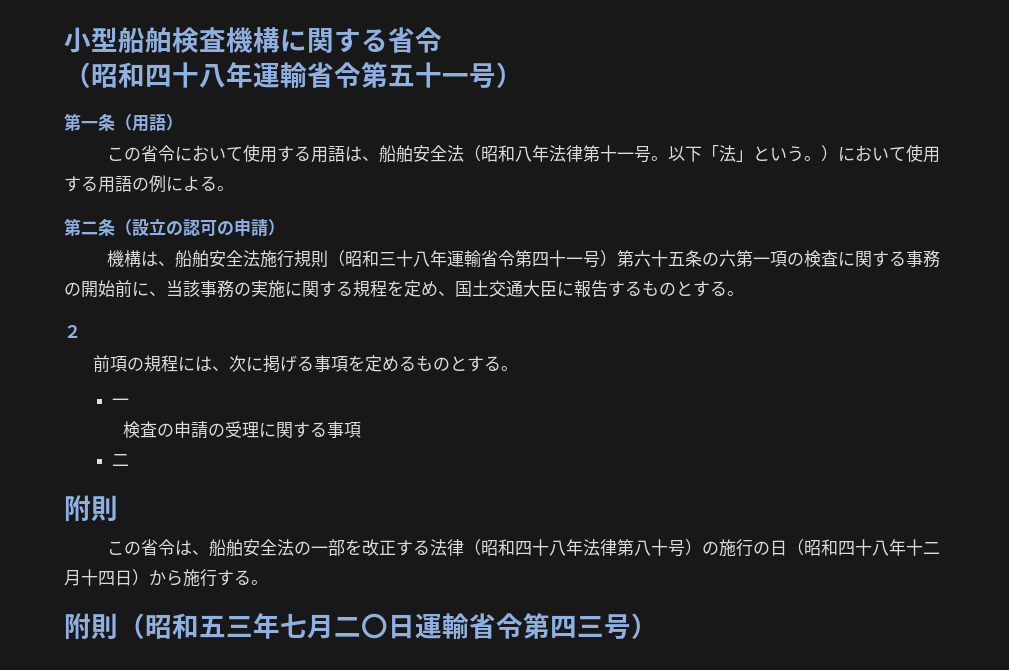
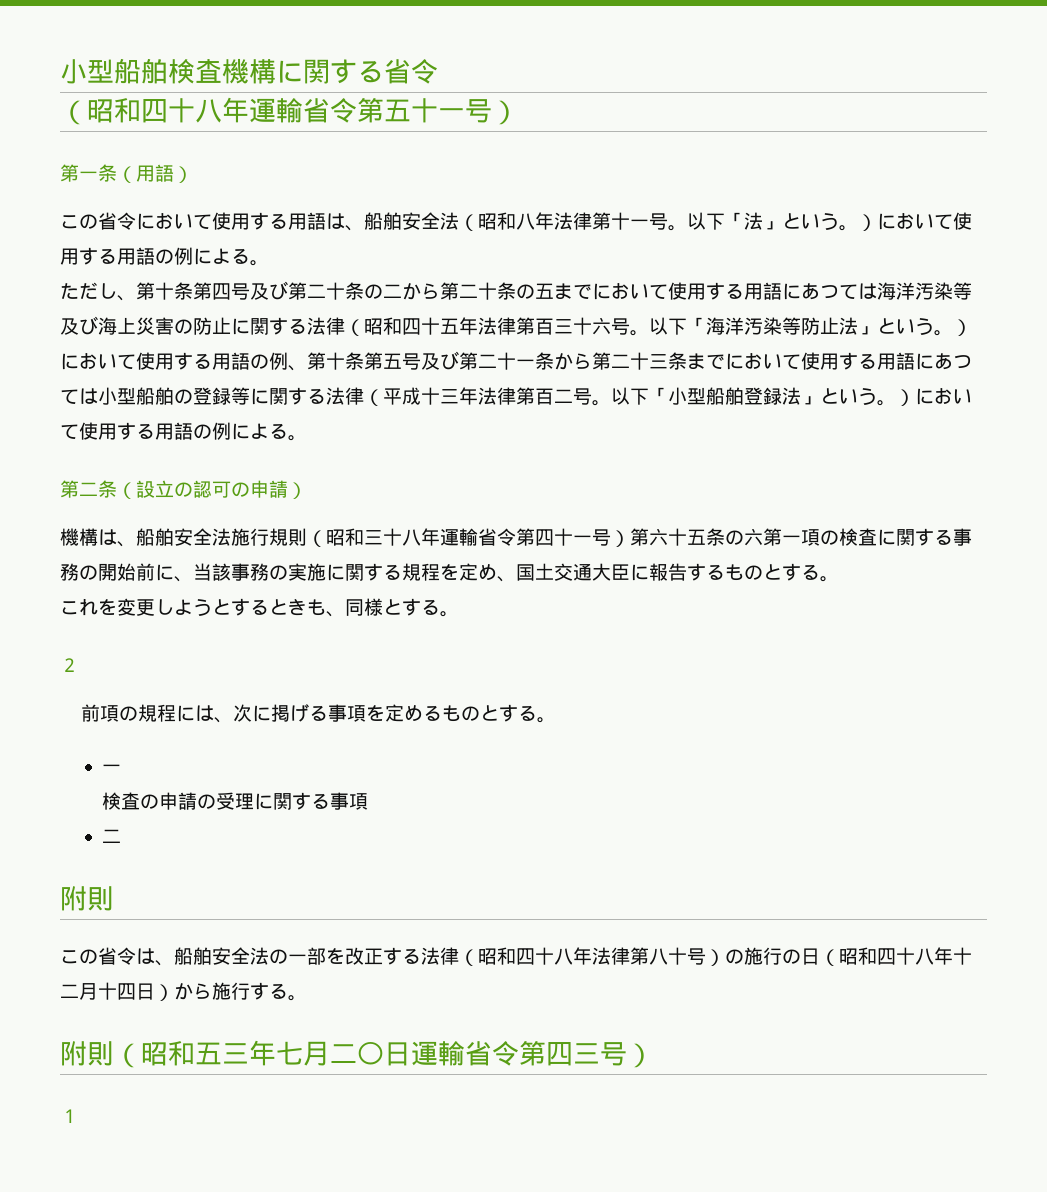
+ ただし、第十条第四号及び第二十条の二から第二十条の五までにおいて使用する用語にあつては海洋汚染等及び海上災害の防止に関する法律（昭和四十五年法律第百三十六号。以下「海洋汚染等防止法」という。）において使用する用語の例、第十条第五号及び第二十一条から第二十三条までにおいて使用する用語にあつては小型船舶の登録等に関する法律（平成十三年法律第百二号。以下「小型船舶登録法」という。）において使用する用語の例による。
+ これを変更しようとするときも、同様とする。
+ １

